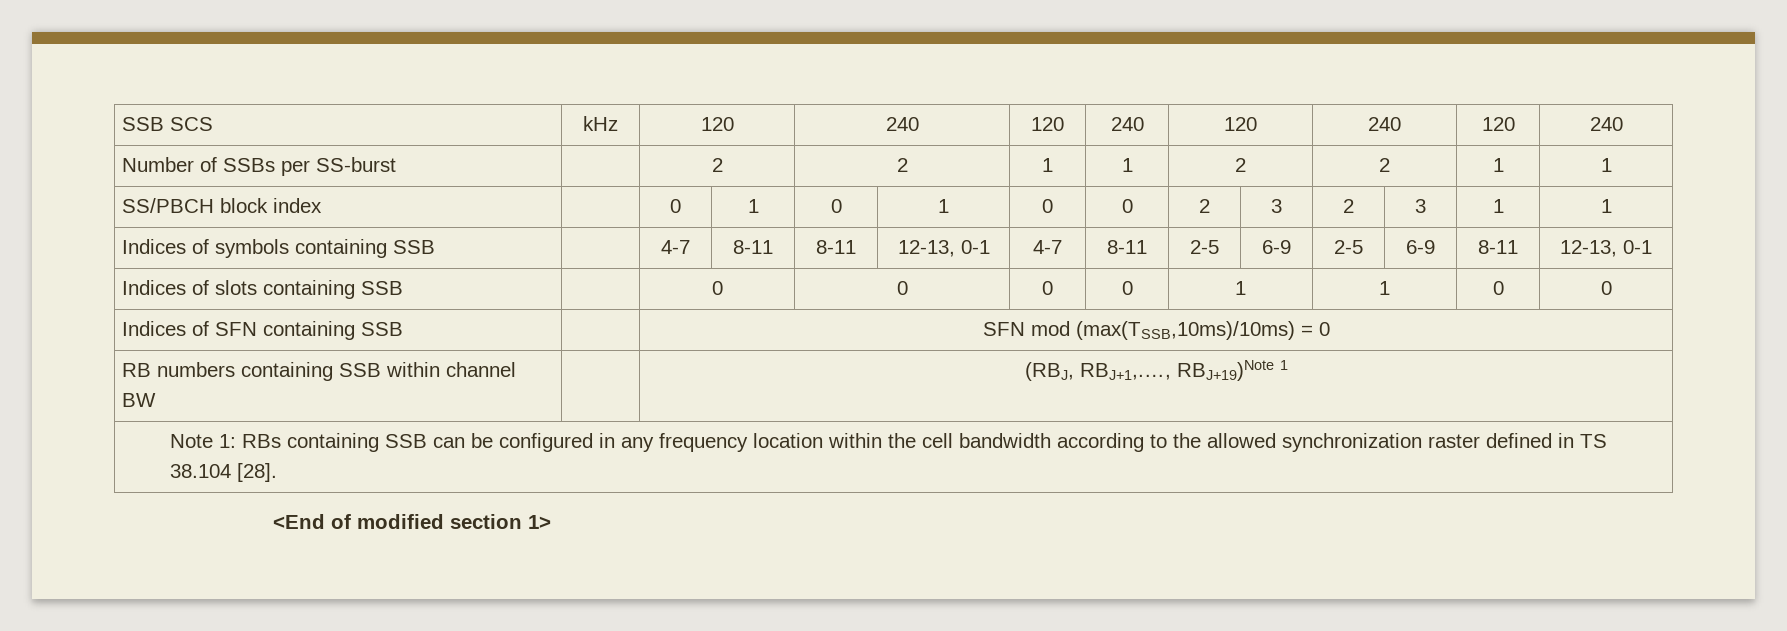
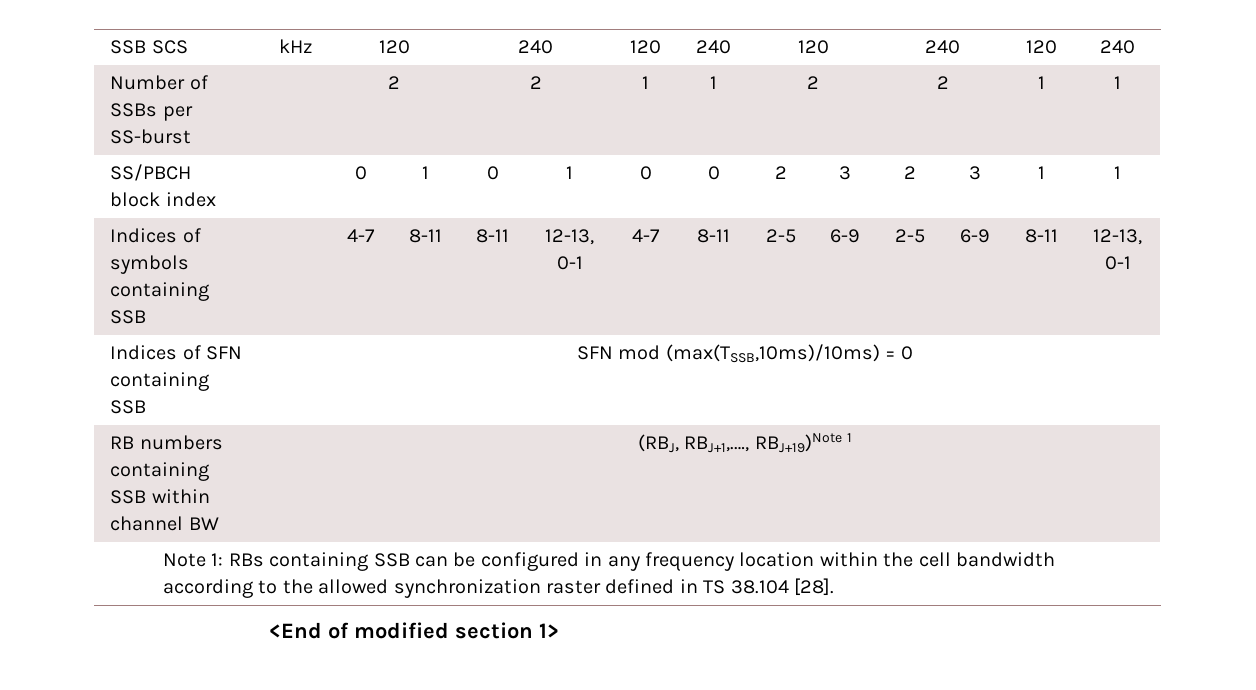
- Indices of slots containing SSB | | 0 | 0 | 0 | 0 | 1 | 1 | 0 | 0

